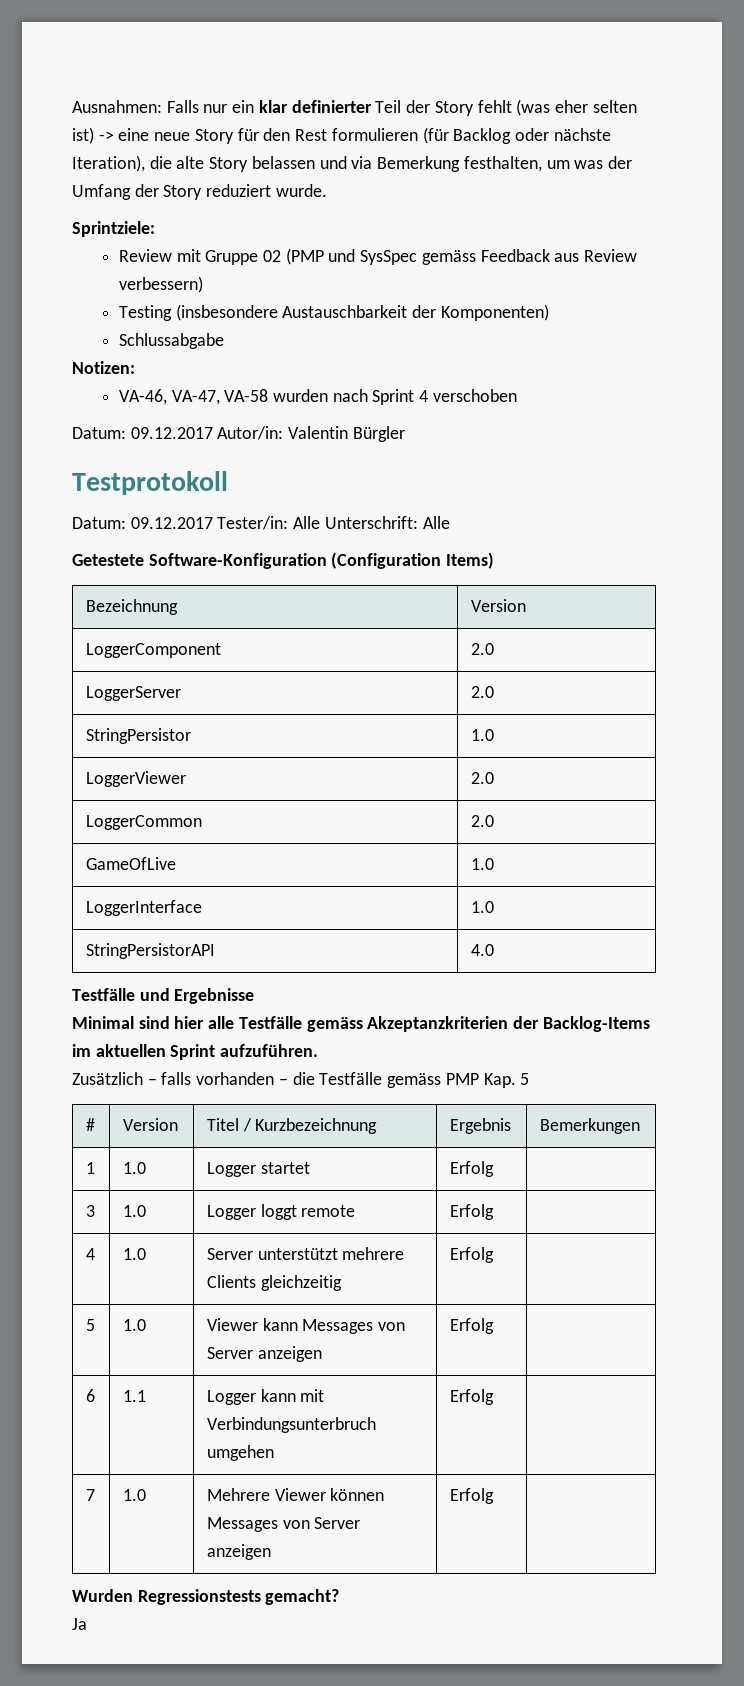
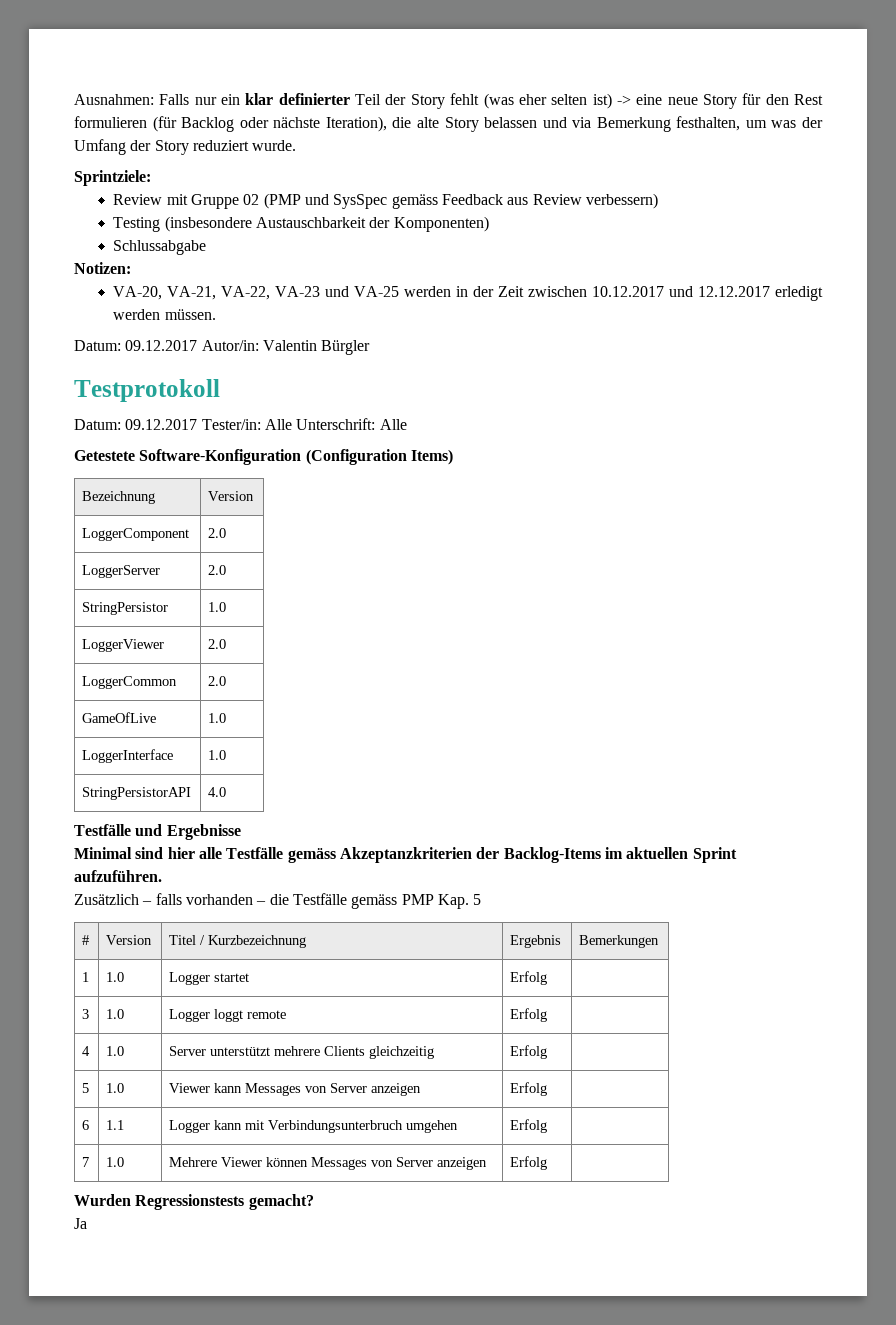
- VA-46, VA-47, VA-58 wurden nach Sprint 4 verschoben
+ VA-20, VA-21, VA-22, VA-23 und VA-25 werden in der Zeit zwischen 10.12.2017 und 12.12.2017 erledigt werden müssen.

